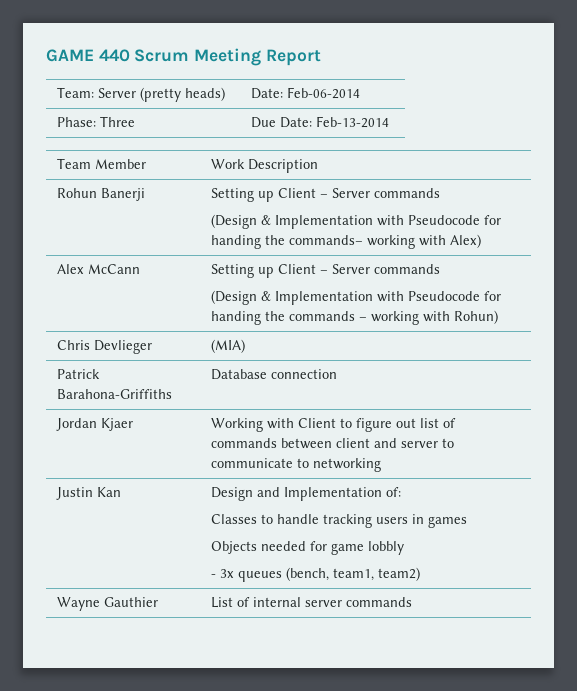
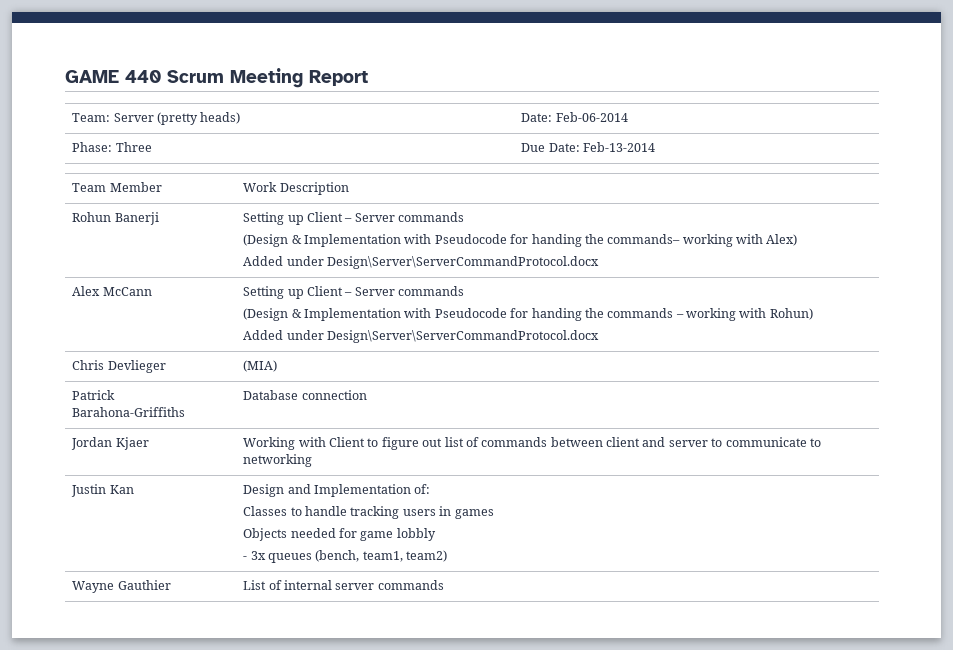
  Rohun Banerji | Setting up Client – Server commands
  (Design & Implementation with Pseudocode for handing the commands– working with Alex)
+ Added under Design\Server\ServerCommandProtocol.docx
  Alex McCann | Setting up Client – Server commands
  (Design & Implementation with Pseudocode for handing the commands – working with Rohun)
+ Added under Design\Server\ServerCommandProtocol.docx

